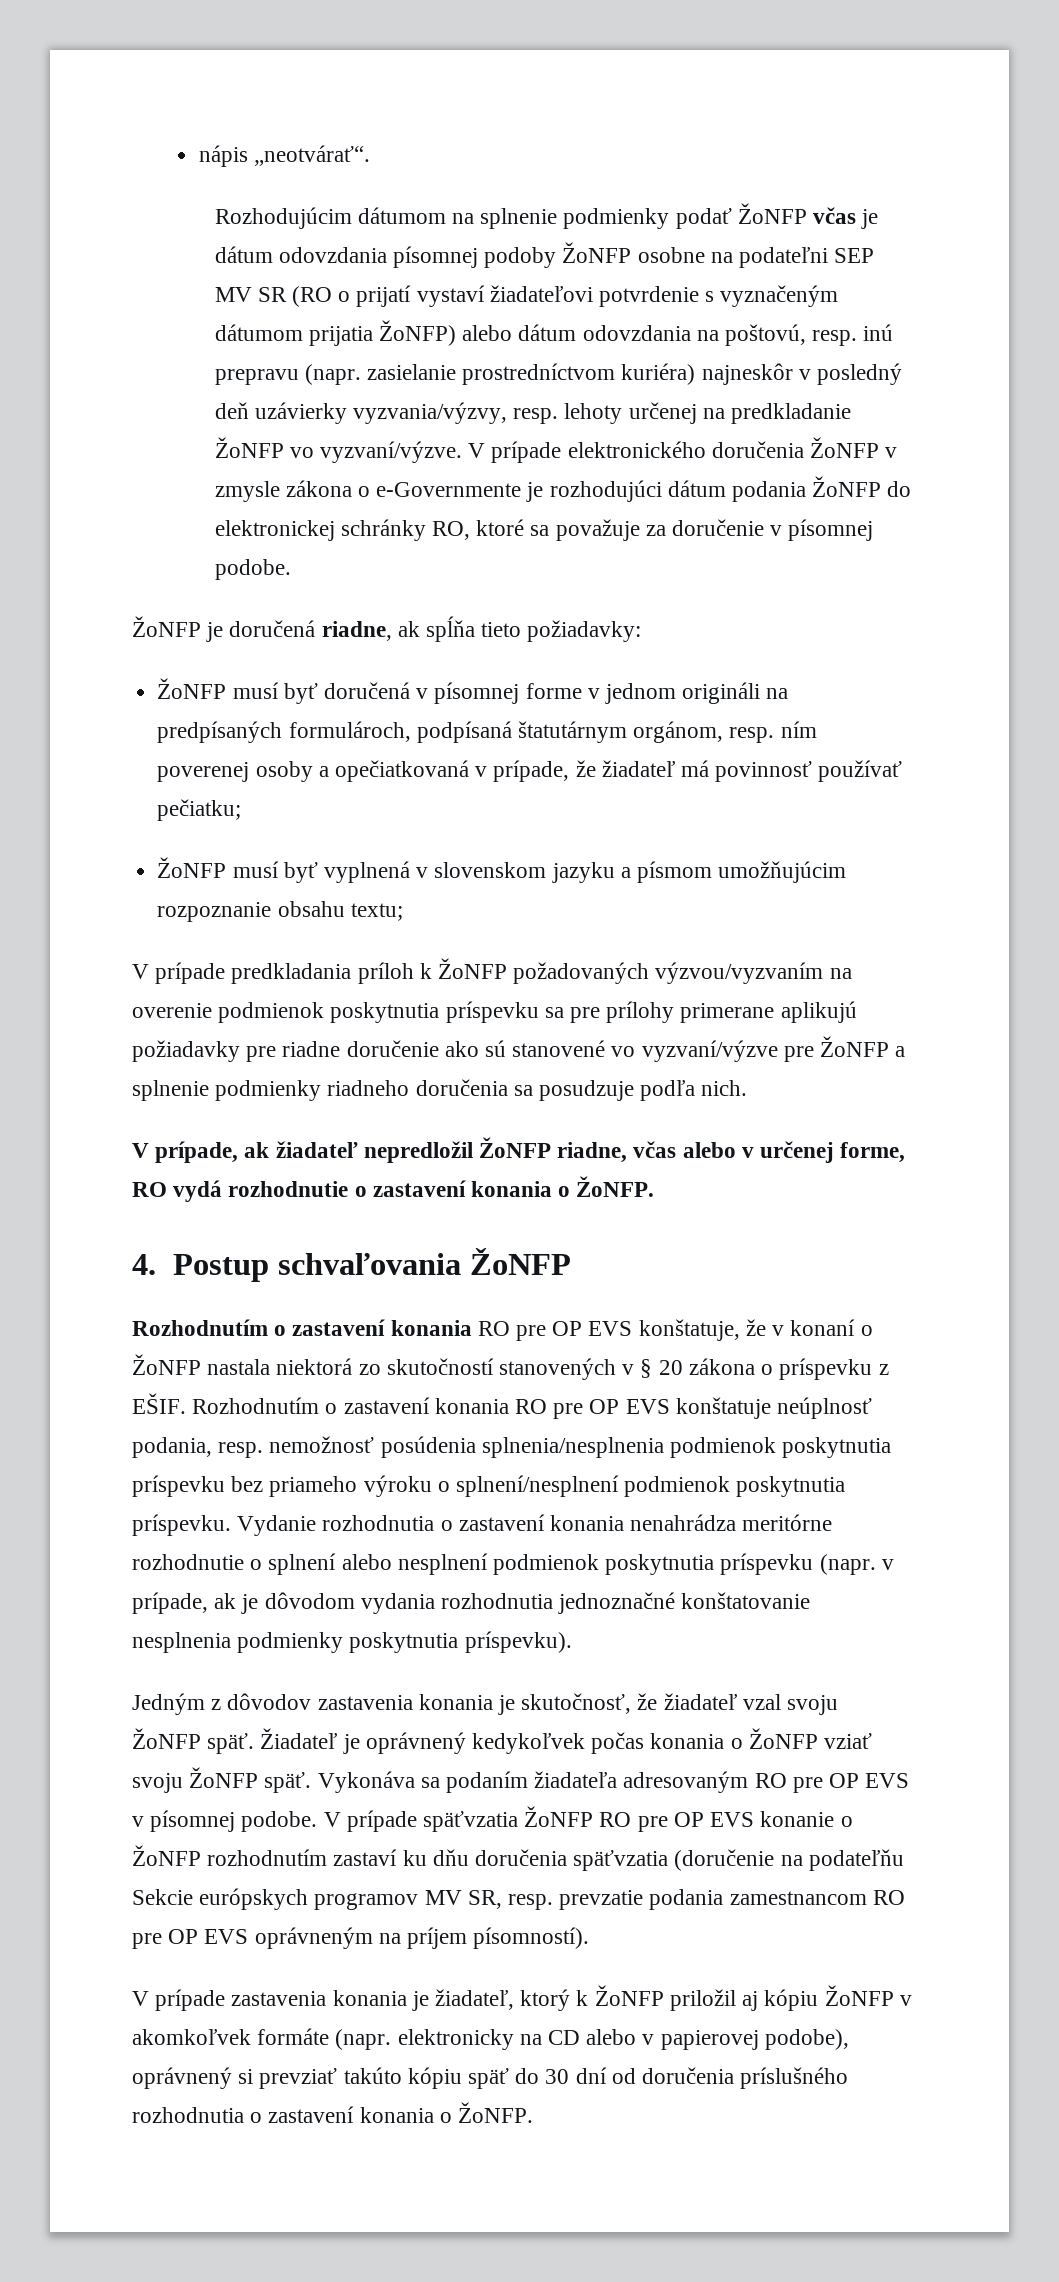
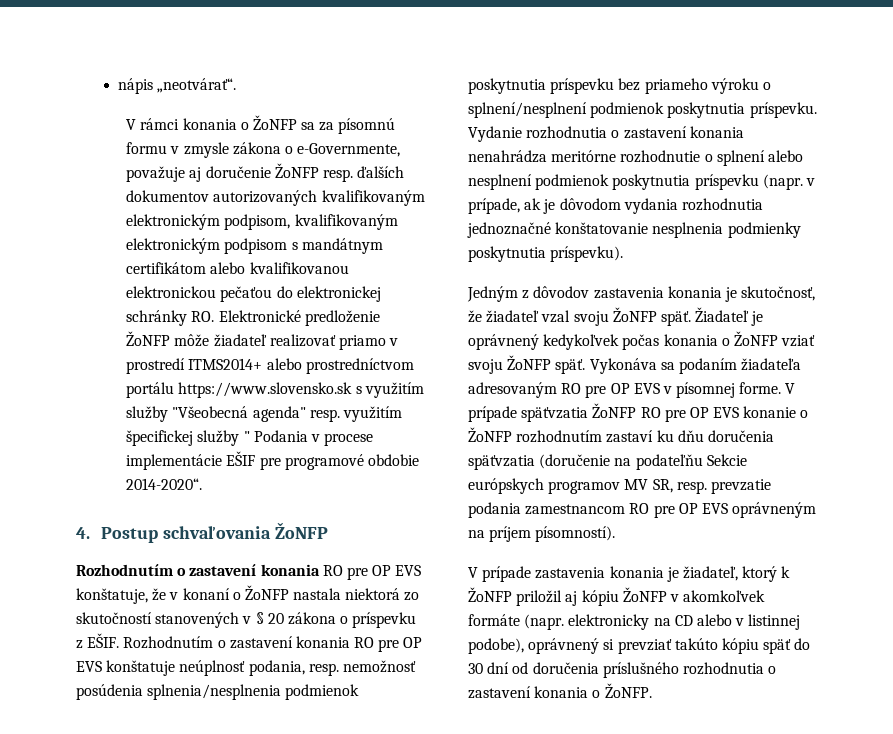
- Rozhodujúcim dátumom na splnenie podmienky podať ŽoNFP včas je dátum odovzdania písomnej podoby ŽoNFP osobne na podateľni SEP MV SR (RO o prijatí vystaví žiadateľovi potvrdenie s vyznačeným dátumom prijatia ŽoNFP) alebo dátum odovzdania na poštovú, resp. inú prepravu (napr. zasielanie prostredníctvom kuriéra) najneskôr v posledný deň uzávierky vyzvania/výzvy, resp. lehoty určenej na predkladanie ŽoNFP vo vyzvaní/výzve. V prípade elektronického doručenia ŽoNFP v zmysle zákona o e-Governmente je rozhodujúci dátum podania ŽoNFP do elektronickej schránky RO, ktoré sa považuje za doručenie v písomnej podobe.
- ŽoNFP je doručená riadne, ak spĺňa tieto požiadavky:
- ŽoNFP musí byť doručená v písomnej forme v jednom origináli na predpísaných formulároch, podpísaná štatutárnym orgánom, resp. ním poverenej osoby a opečiatkovaná v prípade, že žiadateľ má povinnosť používať pečiatku;
- ŽoNFP musí byť vyplnená v slovenskom jazyku a písmom umožňujúcim rozpoznanie obsahu textu;
- V prípade predkladania príloh k ŽoNFP požadovaných výzvou/vyzvaním na overenie podmienok poskytnutia príspevku sa pre prílohy primerane aplikujú požiadavky pre riadne doručenie ako sú stanovené vo vyzvaní/výzve pre ŽoNFP a splnenie podmienky riadneho doručenia sa posudzuje podľa nich.
- V prípade, ak žiadateľ nepredložil ŽoNFP riadne, včas alebo v určenej forme, RO vydá rozhodnutie o zastavení konania o ŽoNFP.
+ V rámci konania o ŽoNFP sa za písomnú formu v zmysle zákona o e-Governmente, považuje aj doručenie ŽoNFP resp. ďalších dokumentov autorizovaných kvalifikovaným elektronickým podpisom, kvalifikovaným elektronickým podpisom s mandátnym certifikátom alebo kvalifikovanou elektronickou pečaťou do elektronickej schránky RO. Elektronické predloženie ŽoNFP môže žiadateľ realizovať priamo v prostredí ITMS2014+ alebo prostredníctvom portálu https://www.slovensko.sk s využitím služby "Všeobecná agenda" resp. využitím špecifickej služby " Podania v procese implementácie EŠIF pre programové obdobie 2014-2020“.
- Vykonáva sa podaním žiadateľa adresovaným RO pre OP EVS v písomnej podobe.
+ Vykonáva sa podaním žiadateľa adresovaným RO pre OP EVS v písomnej forme.
- V prípade zastavenia konania je žiadateľ, ktorý k ŽoNFP priložil aj kópiu ŽoNFP v akomkoľvek formáte (napr. elektronicky na CD alebo v papierovej podobe), oprávnený si prevziať takúto kópiu späť do 30 dní od doručenia príslušného rozhodnutia o zastavení konania o ŽoNFP.
+ V prípade zastavenia konania je žiadateľ, ktorý k ŽoNFP priložil aj kópiu ŽoNFP v akomkoľvek formáte (napr. elektronicky na CD alebo v listinnej podobe), oprávnený si prevziať takúto kópiu späť do 30 dní od doručenia príslušného rozhodnutia o zastavení konania o ŽoNFP.

